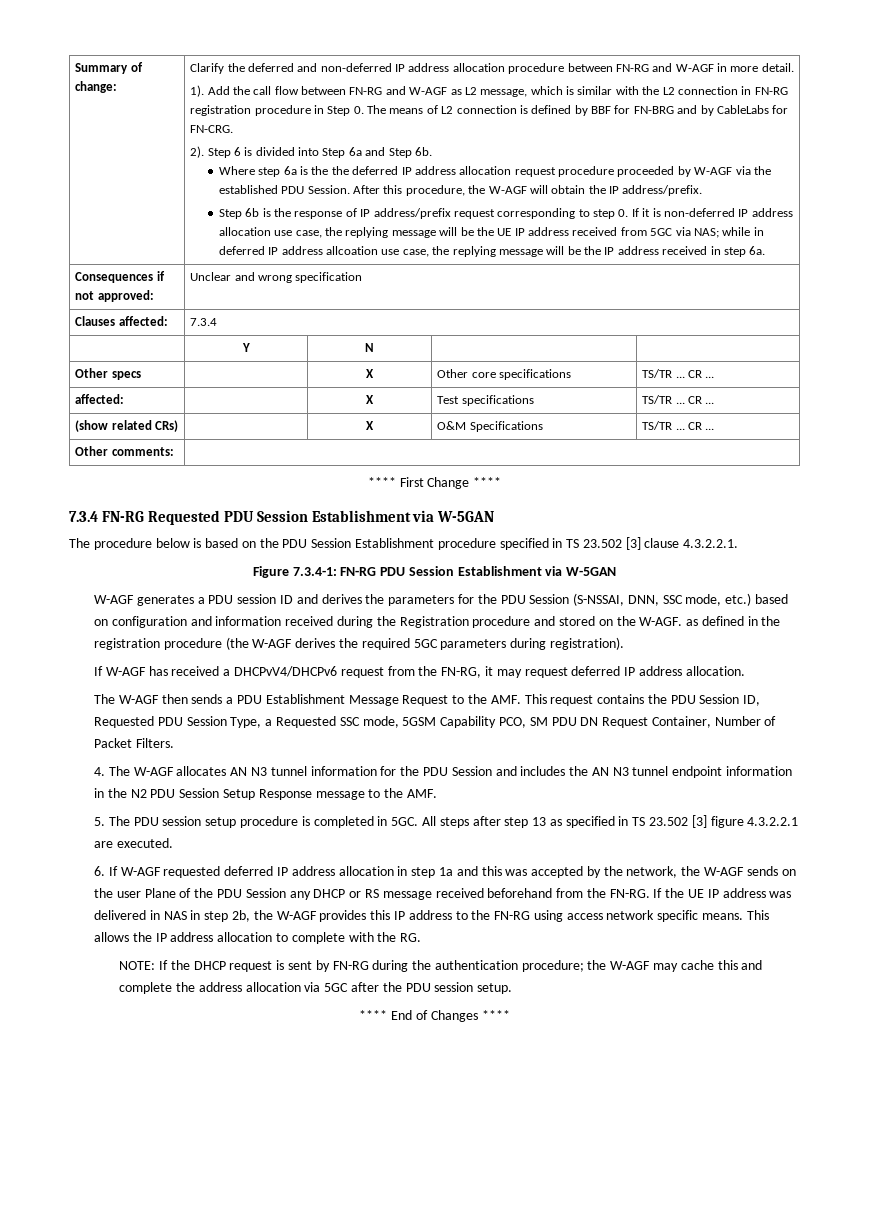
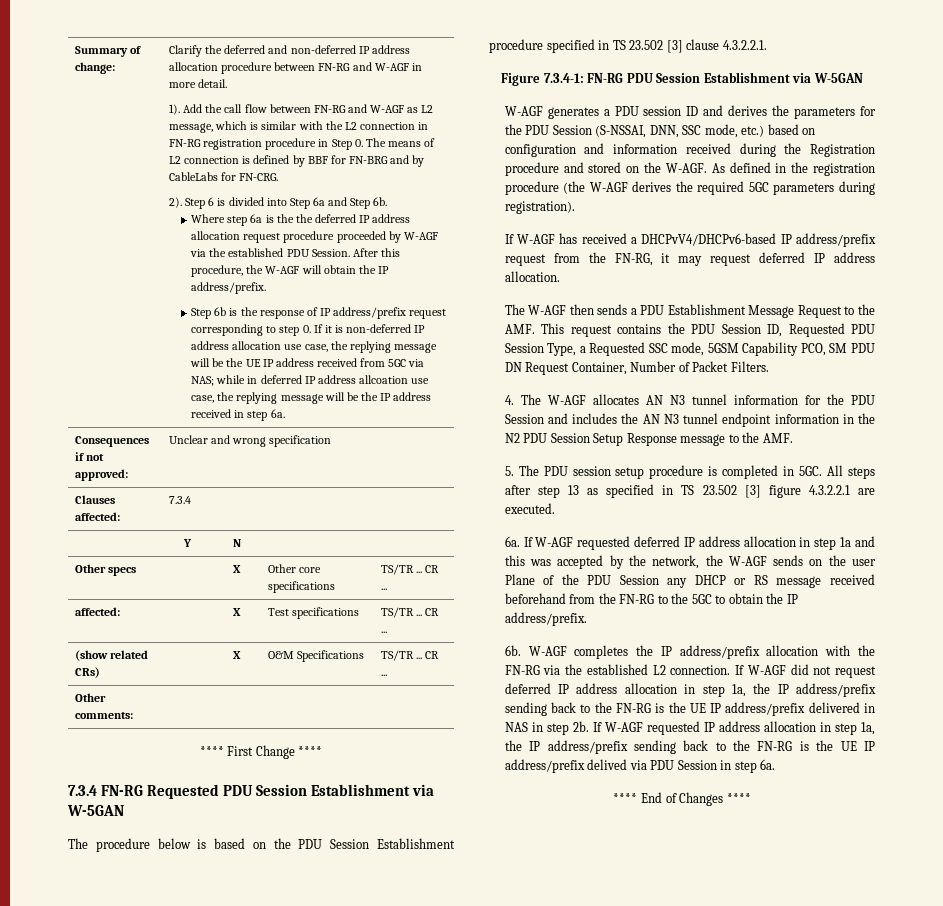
- W-AGF generates a PDU session ID and derives the parameters for the PDU Session (S-NSSAI, DNN, SSC mode, etc.) based on configuration and information received during the Registration procedure and stored on the W-AGF. as defined in the registration procedure (the W-AGF derives the required 5GC parameters during registration).
+ W-AGF generates a PDU session ID and derives the parameters for the PDU Session (S-NSSAI, DNN, SSC mode, etc.) based on configuration and information received during the Registration procedure and stored on the W-AGF. As defined in the registration procedure (the W-AGF derives the required 5GC parameters during registration).
- If W-AGF has received a DHCPvV4/DHCPv6 request from the FN-RG, it may request deferred IP address allocation.
+ If W-AGF has received a DHCPvV4/DHCPv6-based IP address/prefix request from the FN-RG, it may request deferred IP address allocation.
- 6. If W-AGF requested deferred IP address allocation in step 1a and this was accepted by the network, the W-AGF sends on the user Plane of the PDU Session any DHCP or RS message received beforehand from the FN-RG. If the UE IP address was delivered in NAS in step 2b, the W-AGF provides this IP address to the FN-RG using access network specific means. This allows the IP address allocation to complete with the RG.
- NOTE: If the DHCP request is sent by FN-RG during the authentication procedure; the W-AGF may cache this and complete the address allocation via 5GC after the PDU session setup.
+ 6a. If W-AGF requested deferred IP address allocation in step 1a and this was accepted by the network, the W-AGF sends on the user Plane of the PDU Session any DHCP or RS message received beforehand from the FN-RG to the 5GC to obtain the IP address/prefix.
+ 6b. W-AGF completes the IP address/prefix allocation with the FN-RG via the established L2 connection. If W-AGF did not request deferred IP address allocation in step 1a, the IP address/prefix sending back to the FN-RG is the UE IP address/prefix delivered in NAS in step 2b. If W-AGF requested IP address allocation in step 1a, the IP address/prefix sending back to the FN-RG is the UE IP address/prefix delived via PDU Session in step 6a.

